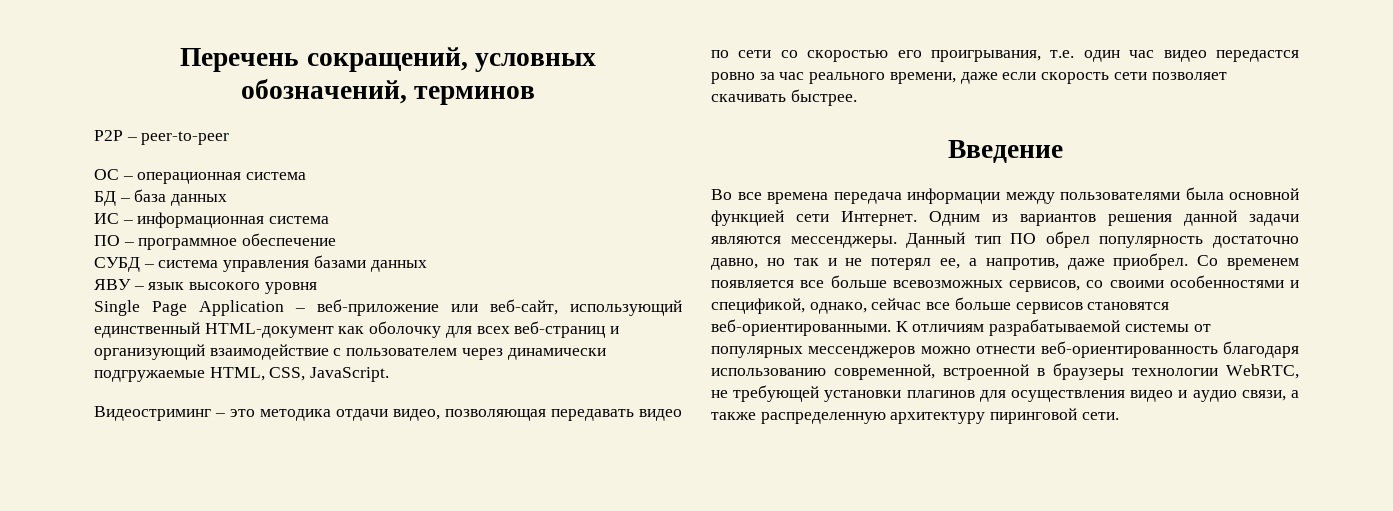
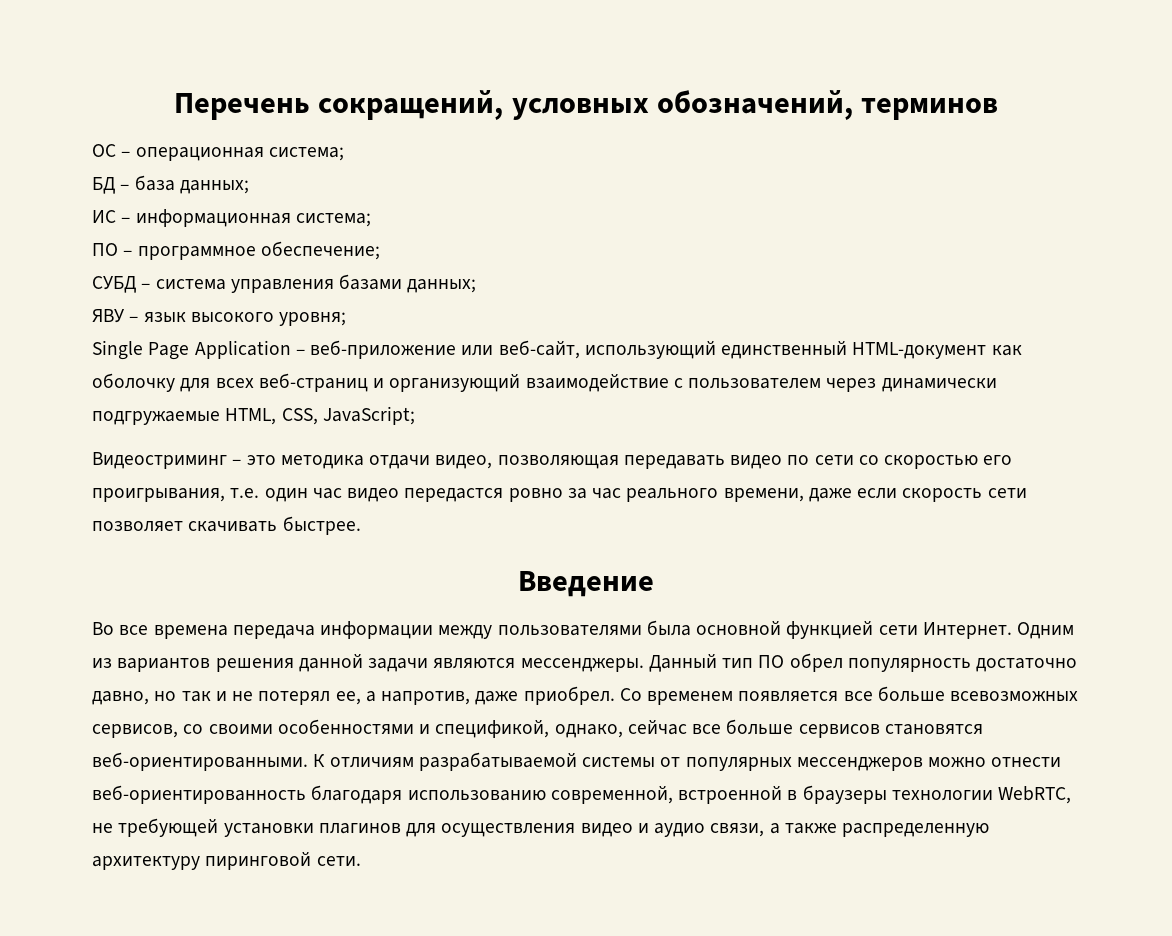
- P2P – peer-to-peer
- ОС – операционная система
+ ОС – операционная система;
- БД – база данных
+ БД – база данных;
- ИС – информационная система
+ ИС – информационная система;
- ПО – программное обеспечение
+ ПО – программное обеспечение;
- СУБД – система управления базами данных
+ СУБД – система управления базами данных;
- ЯВУ – язык высокого уровня
+ ЯВУ – язык высокого уровня;
- Single Page Application – веб-приложение или веб-сайт, использующий единственный HTML-документ как оболочку для всех веб-страниц и организующий взаимодействие с пользователем через динамически подгружаемые HTML, CSS, JavaScript.
+ Single Page Application – веб-приложение или веб-сайт, использующий единственный HTML-документ как оболочку для всех веб-страниц и организующий взаимодействие с пользователем через динамически подгружаемые HTML, CSS, JavaScript;

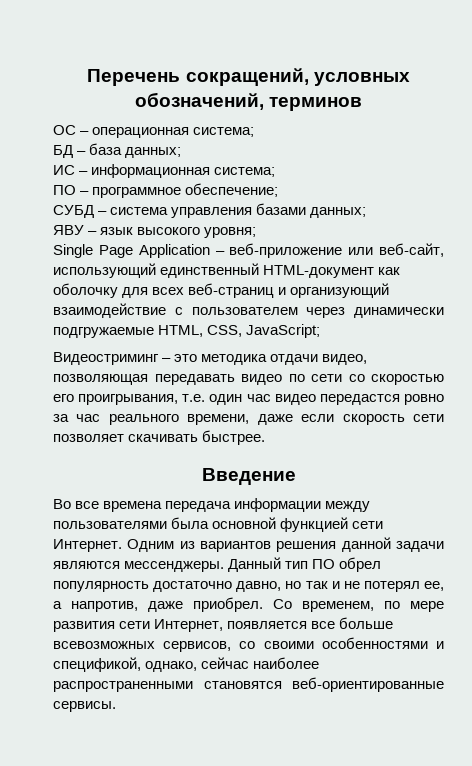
- Со временем появляется все больше всевозможных сервисов, со своими особенностями и спецификой, однако, сейчас все больше сервисов становятся веб-ориентированными. К отличиям разрабатываемой системы от популярных мессенджеров можно отнести веб-ориентированность благодаря использованию современной, встроенной в браузеры технологии WebRTC, не требующей установки плагинов для осуществления видео и аудио связи, а также распределенную архитектуру пиринговой сети.
+ Со временем, по мере развития сети Интернет, появляется все больше всевозможных сервисов, со своими особенностями и спецификой, однако, сейчас наиболее распространенными становятся веб-ориентированные сервисы.

